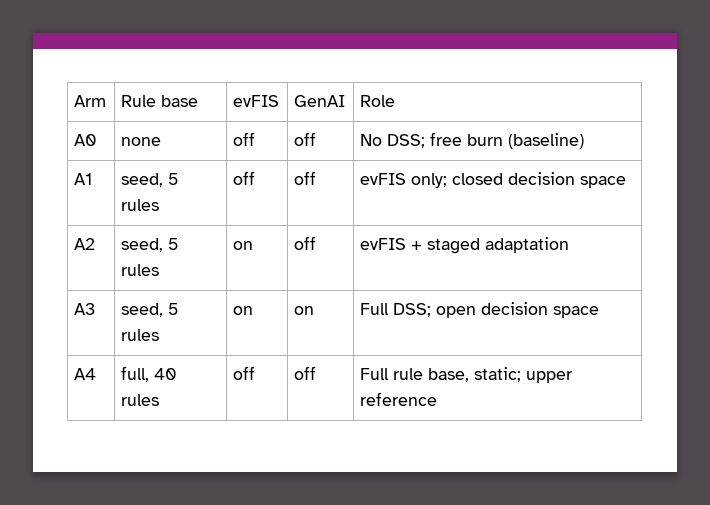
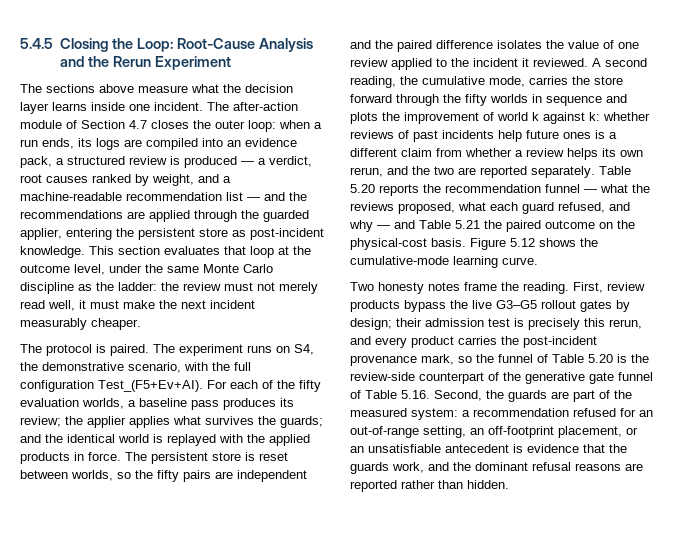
- Arm | Rule base | evFIS | GenAI | Role
- A0 | none | off | off | No DSS; free burn (baseline)
- A1 | seed, 5 rules | off | off | evFIS only; closed decision space
- A2 | seed, 5 rules | on | off | evFIS + staged adaptation
- A3 | seed, 5 rules | on | on | Full DSS; open decision space
- A4 | full, 40 rules | off | off | Full rule base, static; upper reference
+ 5.4.5 Closing the Loop: Root-Cause Analysis and the Rerun Experiment
+ The sections above measure what the decision layer learns inside one incident. The after-action module of Section 4.7 closes the outer loop: when a run ends, its logs are compiled into an evidence pack, a structured review is produced — a verdict, root causes ranked by weight, and a machine-readable recommendation list — and the recommendations are applied through the guarded applier, entering the persistent store as post-incident knowledge. This section evaluates that loop at the outcome level, under the same Monte Carlo discipline as the ladder: the review must not merely read well, it must make the next incident measurably cheaper.
+ The protocol is paired. The experiment runs on S4, the demonstrative scenario, with the full configuration Test_(F5+Ev+AI). For each of the fifty evaluation worlds, a baseline pass produces its review; the applier applies what survives the guards; and the identical world is replayed with the applied products in force. The persistent store is reset between worlds, so the fifty pairs are independent and the paired difference isolates the value of one review applied to the incident it reviewed. A second reading, the cumulative mode, carries the store forward through the fifty worlds in sequence and plots the improvement of world k against k: whether reviews of past incidents help future ones is a different claim from whether a review helps its own rerun, and the two are reported separately. Table 5.20 reports the recommendation funnel — what the reviews proposed, what each guard refused, and why — and Table 5.21 the paired outcome on the physical-cost basis. Figure 5.12 shows the cumulative-mode learning curve.
+ Two honesty notes frame the reading. First, review products bypass the live G3–G5 rollout gates by design; their admission test is precisely this rerun, and every product carries the post-incident provenance mark, so the funnel of Table 5.20 is the review-side counterpart of the generative gate funnel of Table 5.16. Second, the guards are part of the measured system: a recommendation refused for an out-of-range setting, an off-footprint placement, or an unsatisfiable antecedent is evidence that the guards work, and the dominant refusal reasons are reported rather than hidden.

